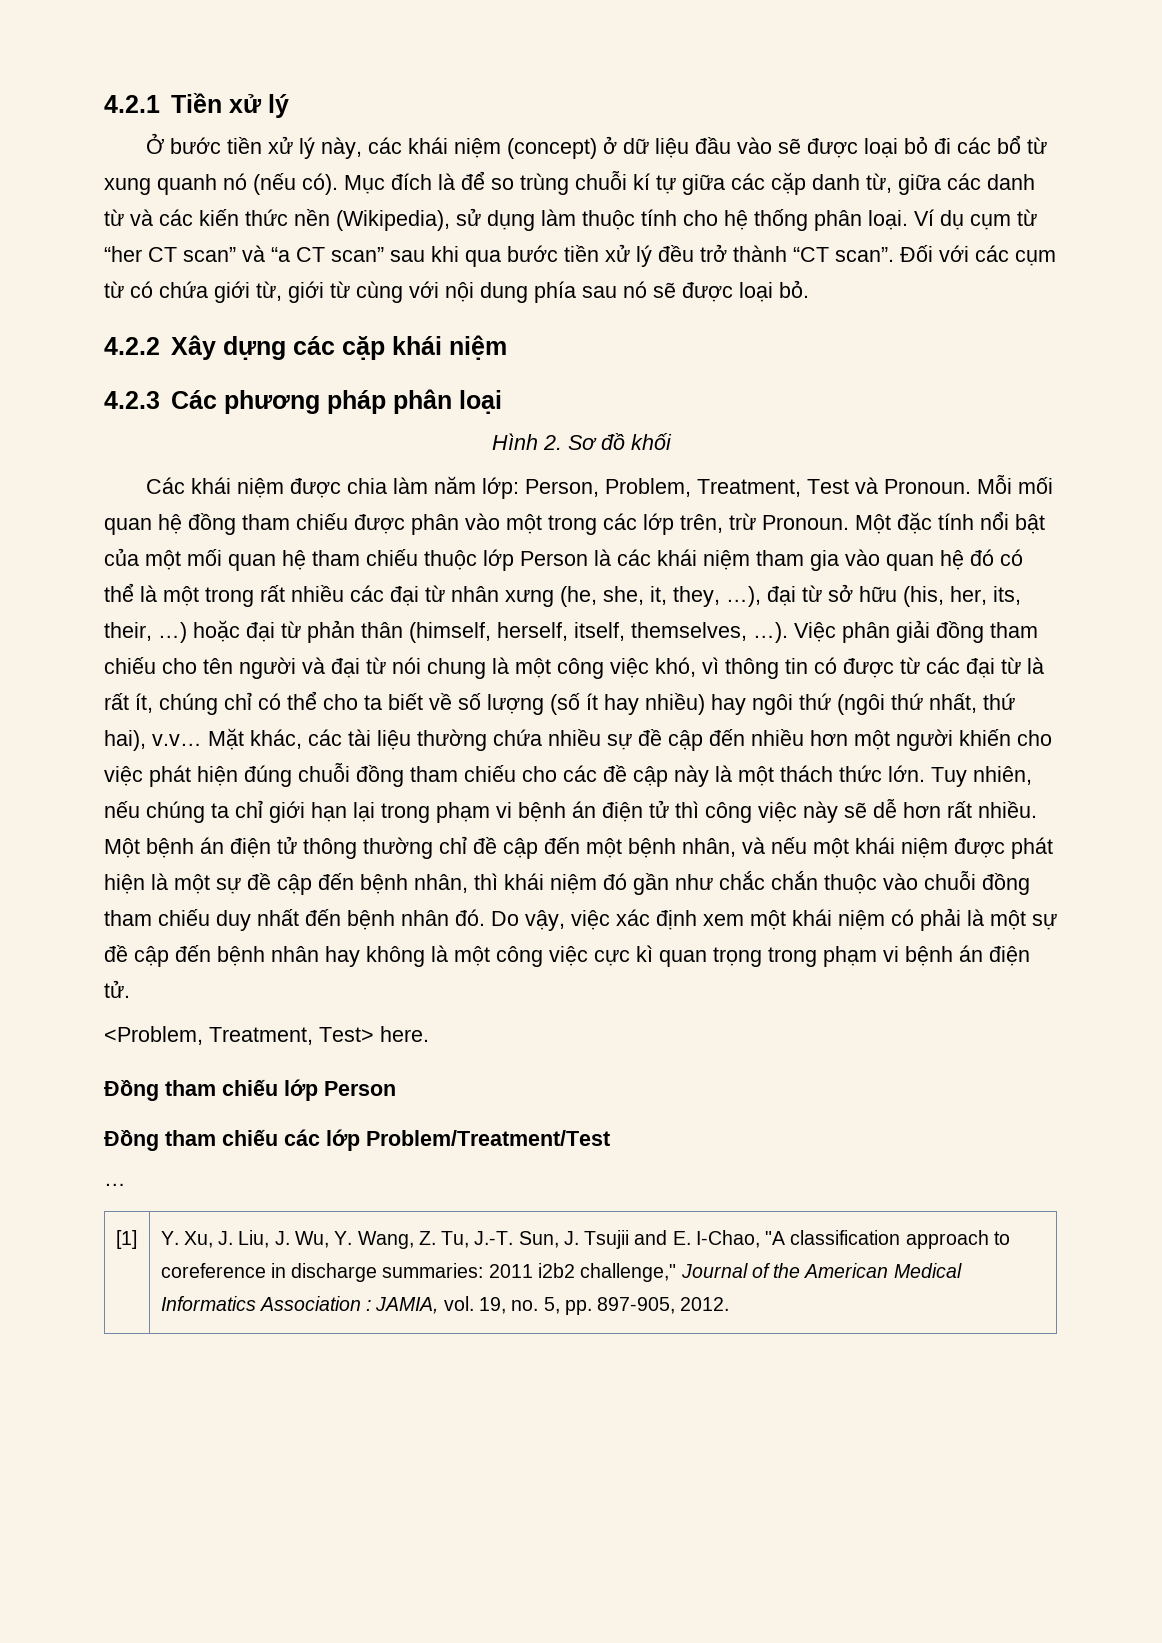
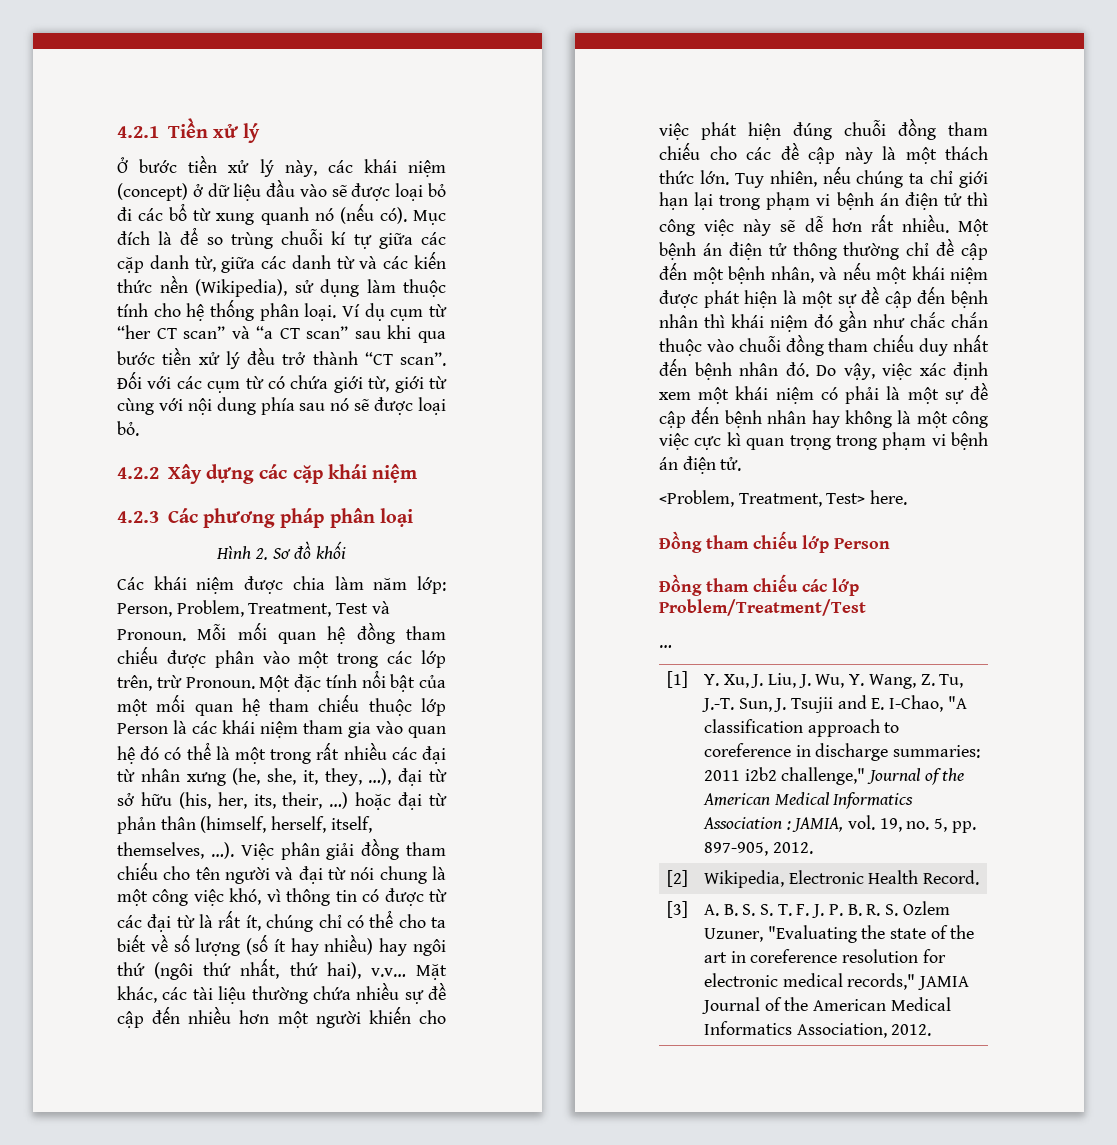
- Một bệnh án điện tử thông thường chỉ đề cập đến một bệnh nhân, và nếu một khái niệm được phát hiện là một sự đề cập đến bệnh nhân, thì khái niệm đó gần như chắc chắn thuộc vào chuỗi đồng tham chiếu duy nhất đến bệnh nhân đó.
+ Một bệnh án điện tử thông thường chỉ đề cập đến một bệnh nhân, và nếu một khái niệm được phát hiện là một sự đề cập đến bệnh nhân thì khái niệm đó gần như chắc chắn thuộc vào chuỗi đồng tham chiếu duy nhất đến bệnh nhân đó.
+ [2] | Wikipedia, Electronic Health Record.
+ [3] | A. B. S. S. T. F. J. P. B. R. S. Ozlem Uzuner, "Evaluating the state of the art in coreference resolution for electronic medical records," JAMIA Journal of the American Medical Informatics Association, 2012.

